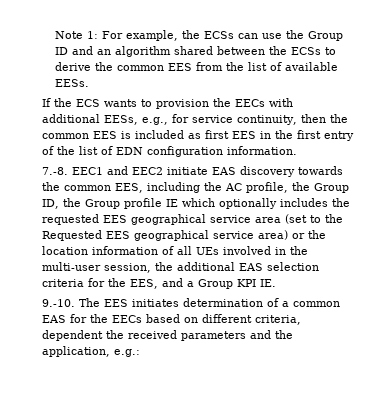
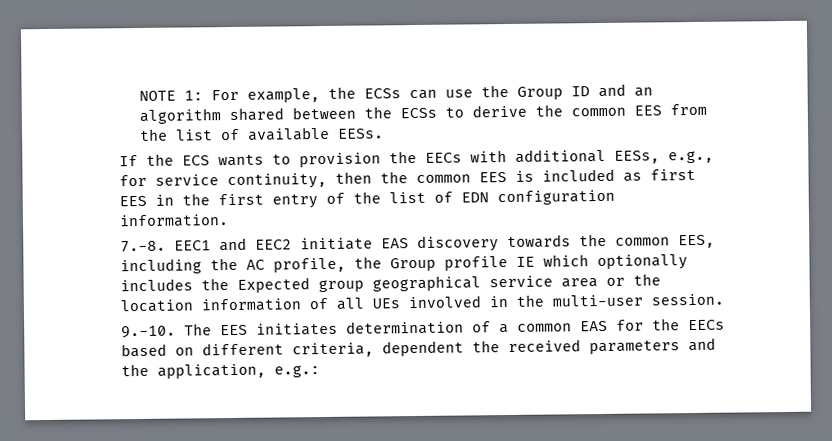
- Note 1: For example, the ECSs can use the Group ID and an algorithm shared between the ECSs to derive the common EES from the list of available EESs.
+ NOTE 1: For example, the ECSs can use the Group ID and an algorithm shared between the ECSs to derive the common EES from the list of available EESs.
- 7.-8. EEC1 and EEC2 initiate EAS discovery towards the common EES, including the AC profile, the Group ID, the Group profile IE which optionally includes the requested EES geographical service area (set to the Requested EES geographical service area) or the location information of all UEs involved in the multi-user session, the additional EAS selection criteria for the EES, and a Group KPI IE.
+ 7.-8. EEC1 and EEC2 initiate EAS discovery towards the common EES, including the AC profile, the Group profile IE which optionally includes the Expected group geographical service area or the location information of all UEs involved in the multi-user session.

